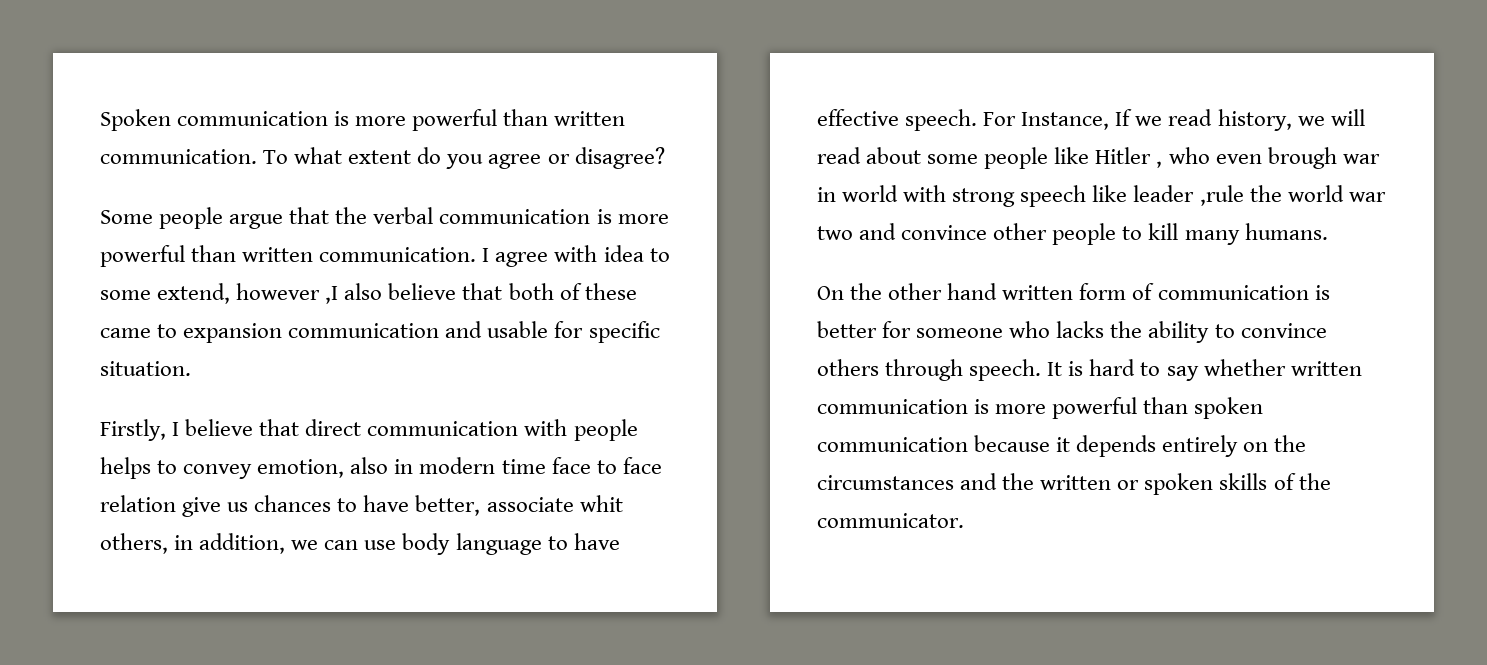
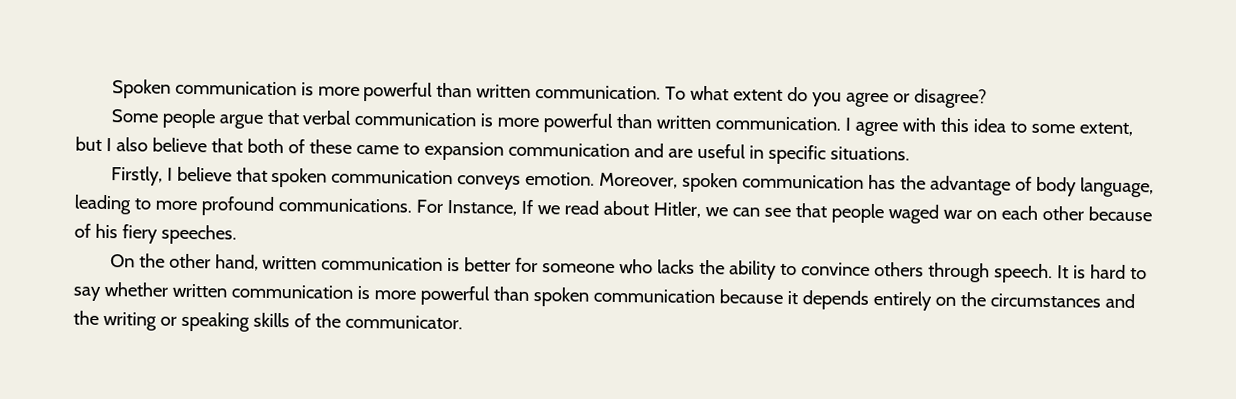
- Some people argue that the verbal communication is more powerful than written communication.
+ Some people argue that verbal communication is more powerful than written communication.
- I agree with idea to some extend, however ,I also believe that both of these came to expansion communication and usable for specific situation.
+ I agree with this idea to some extent, but I also believe that both of these came to expansion communication and are useful in specific situations.
- Firstly, I believe that direct communication with people helps to convey emotion, also in modern time face to face relation give us chances to have better, associate whit others, in addition, we can use body language to have effective speech.
+ Firstly, I believe that spoken communication conveys emotion. Moreover, spoken communication has the advantage of body language, leading to more profound communications.
- For Instance, If we read history, we will read about some people like Hitler , who even brough war in world with strong speech like leader ,rule the world war two and convince other people to kill many humans.
+ For Instance, If we read about Hitler, we can see that people waged war on each other because of his fiery speeches.
- On the other hand written form of communication is better for someone who lacks the ability to convince others through speech.
+ On the other hand, written communication is better for someone who lacks the ability to convince others through speech.
- It is hard to say whether written communication is more powerful than spoken communication because it depends entirely on the circumstances and the written or spoken skills of the communicator.
+ It is hard to say whether written communication is more powerful than spoken communication because it depends entirely on the circumstances and the writing or speaking skills of the communicator.

